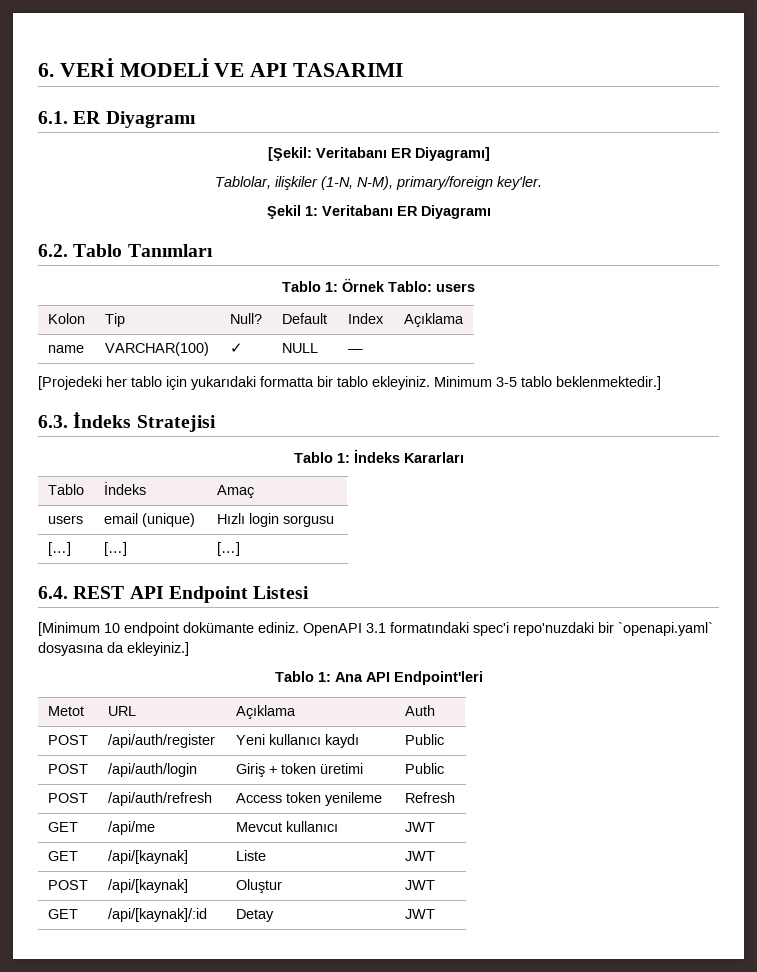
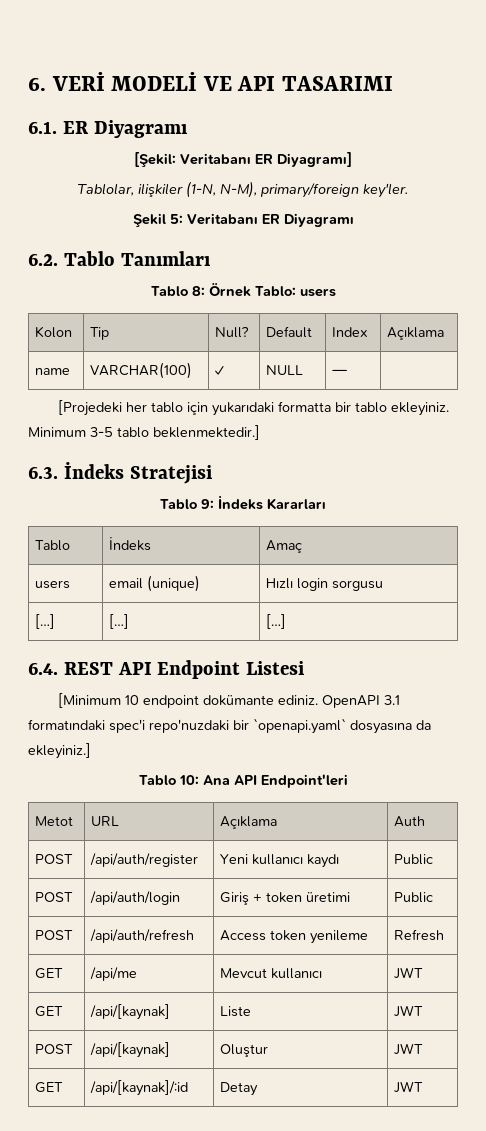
- Şekil 1: Veritabanı ER Diyagramı
+ Şekil 5: Veritabanı ER Diyagramı
- Tablo 1: Örnek Tablo: users
+ Tablo 8: Örnek Tablo: users
- Tablo 1: İndeks Kararları
+ Tablo 9: İndeks Kararları
- Tablo 1: Ana API Endpoint'leri
+ Tablo 10: Ana API Endpoint'leri

